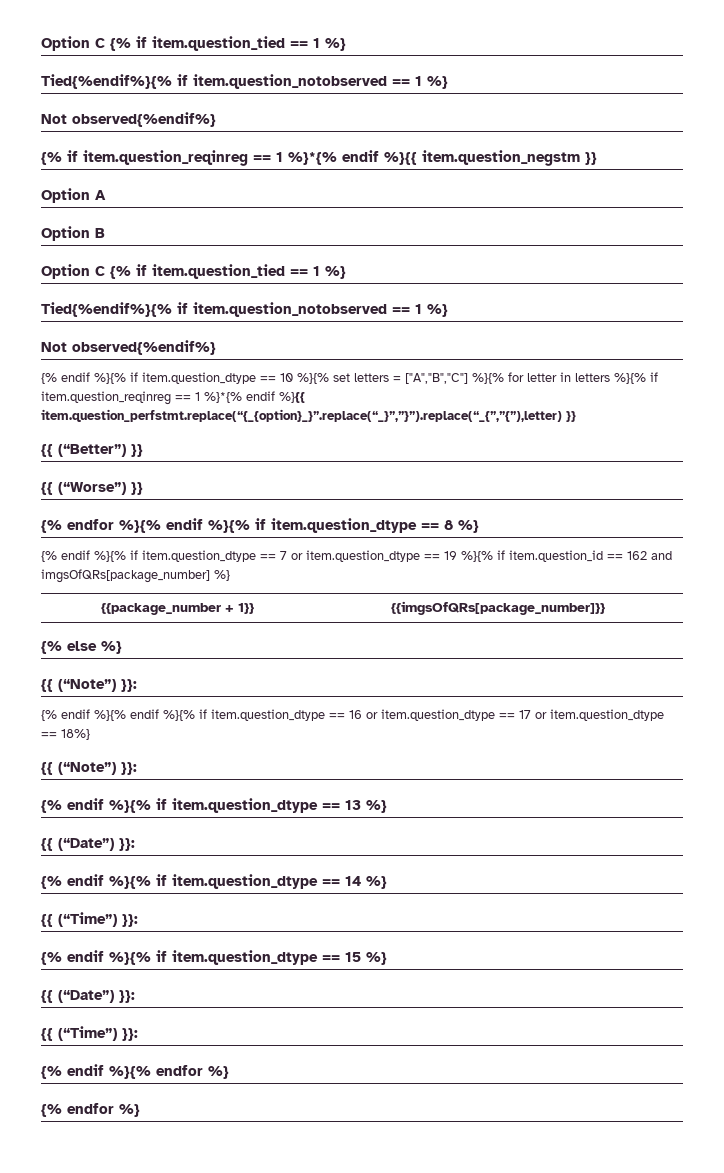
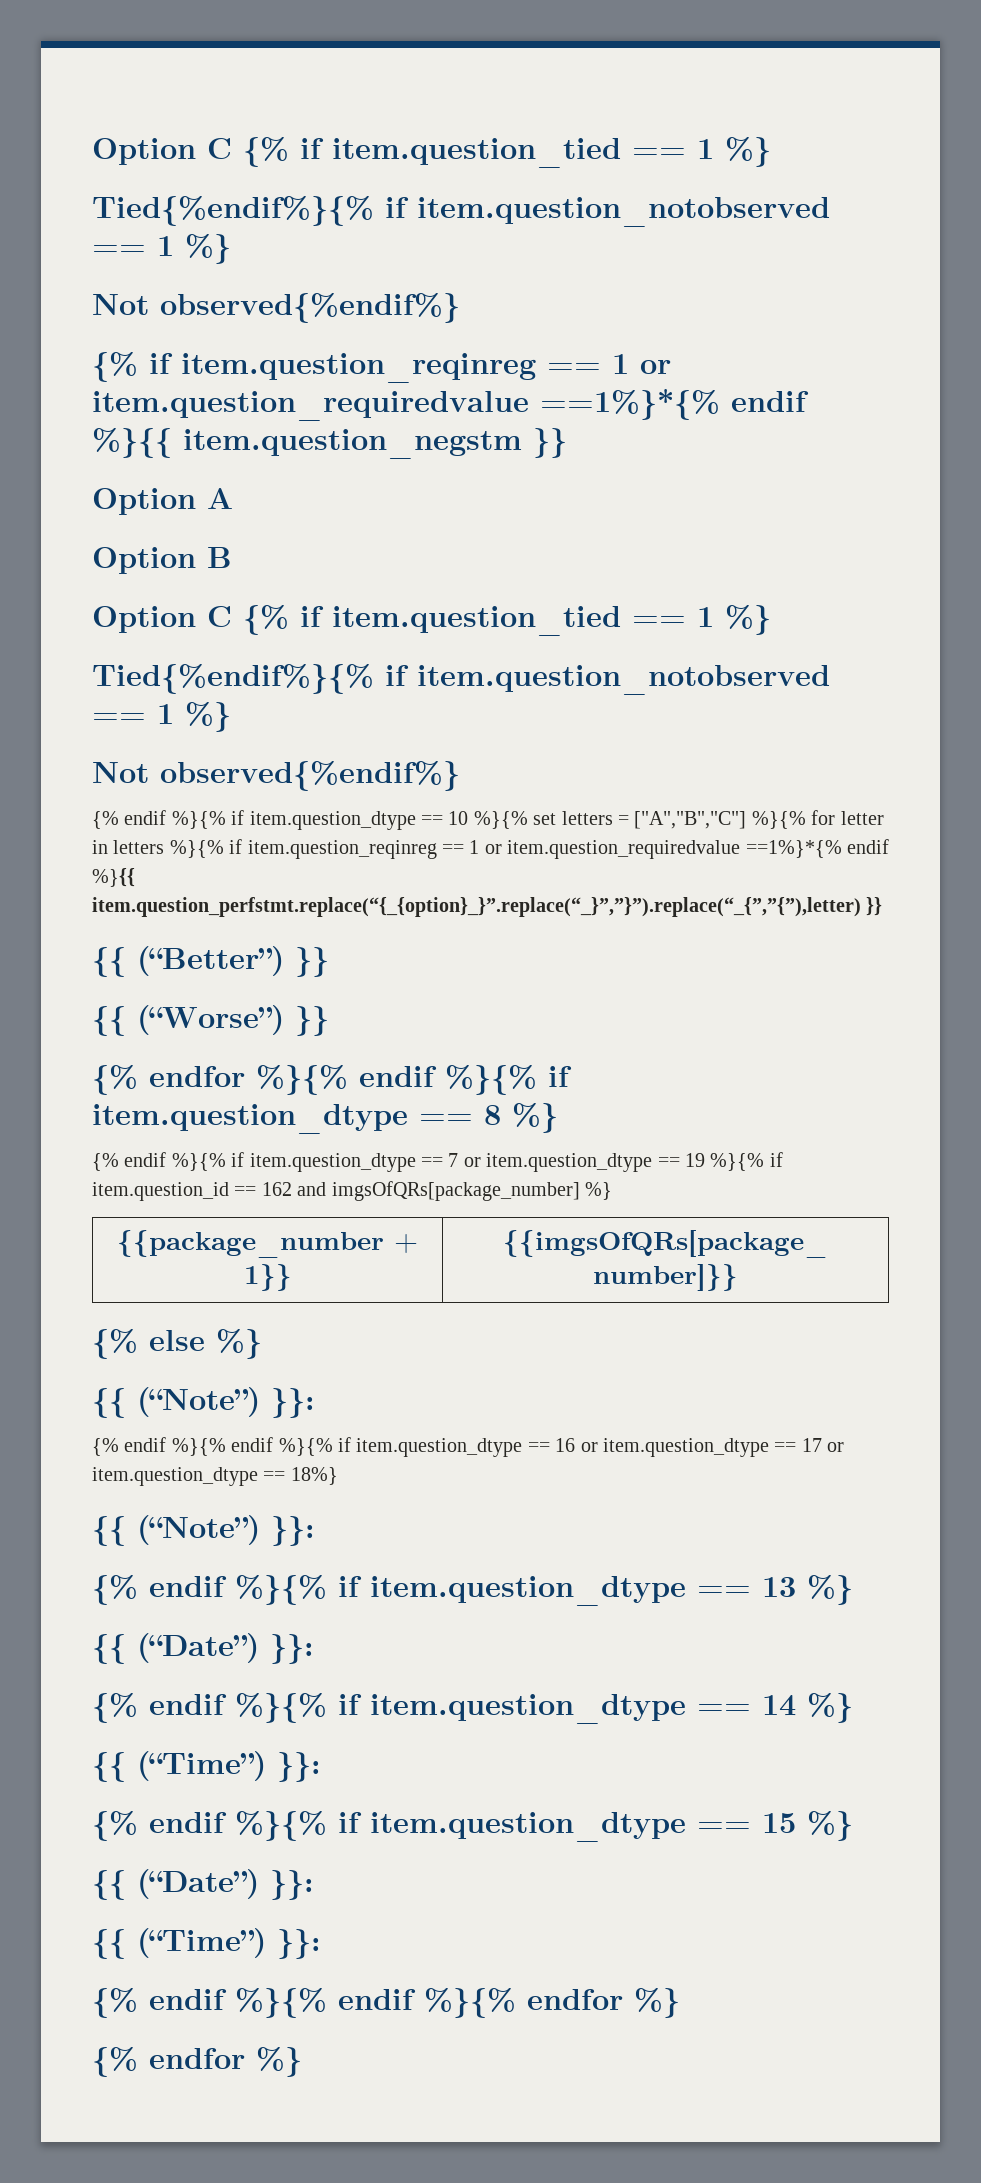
- {% if item.question_reqinreg == 1 %}*{% endif %}{{ item.question_negstm }}
+ {% if item.question_reqinreg == 1 or item.question_requiredvalue ==1%}*{% endif %}{{ item.question_negstm }}
- {% endif %}{% if item.question_dtype == 10 %}{% set letters = ["A","B","C"] %}{% for letter in letters %}{% if item.question_reqinreg == 1 %}*{% endif %}{{ item.question_perfstmt.replace(“{_{option}_}”.replace(“_}”,”}”).replace(“_{”,”{”),letter) }}
+ {% endif %}{% if item.question_dtype == 10 %}{% set letters = ["A","B","C"] %}{% for letter in letters %}{% if item.question_reqinreg == 1 or item.question_requiredvalue ==1%}*{% endif %}{{ item.question_perfstmt.replace(“{_{option}_}”.replace(“_}”,”}”).replace(“_{”,”{”),letter) }}
- {% endif %}{% endfor %}
+ {% endif %}{% endif %}{% endfor %}

